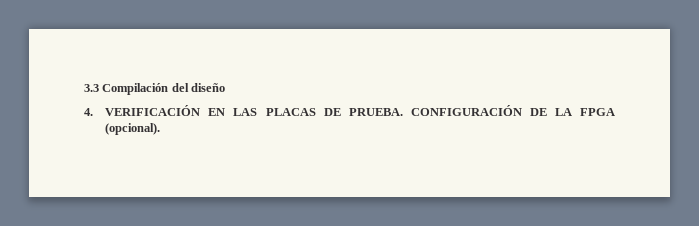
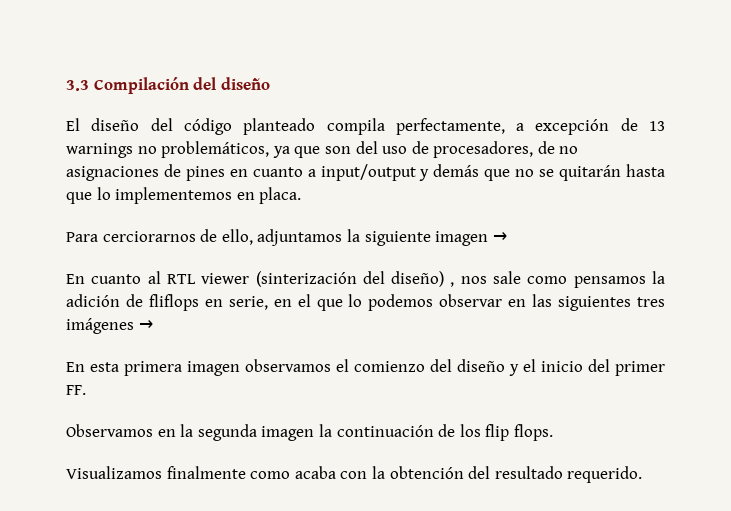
- 4. VERIFICACIÓN EN LAS PLACAS DE PRUEBA. CONFIGURACIÓN DE LA FPGA (opcional).
+ El diseño del código planteado compila perfectamente, a excepción de 13 warnings no problemáticos, ya que son del uso de procesadores, de no asignaciones de pines en cuanto a input/output y demás que no se quitarán hasta que lo implementemos en placa.
+ Para cerciorarnos de ello, adjuntamos la siguiente imagen →
+ En cuanto al RTL viewer (sinterización del diseño) , nos sale como pensamos la adición de fliflops en serie, en el que lo podemos observar en las siguientes tres imágenes →
+ En esta primera imagen observamos el comienzo del diseño y el inicio del primer FF.
+ Observamos en la segunda imagen la continuación de los flip flops.
+ Visualizamos finalmente como acaba con la obtención del resultado requerido.

